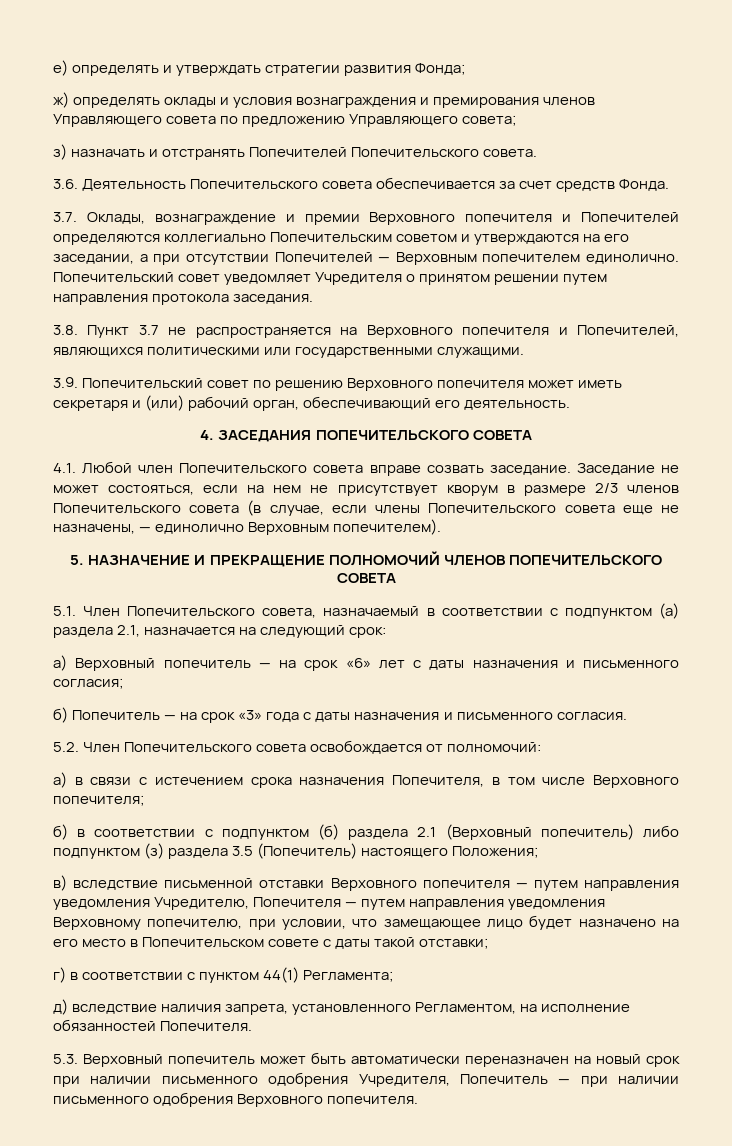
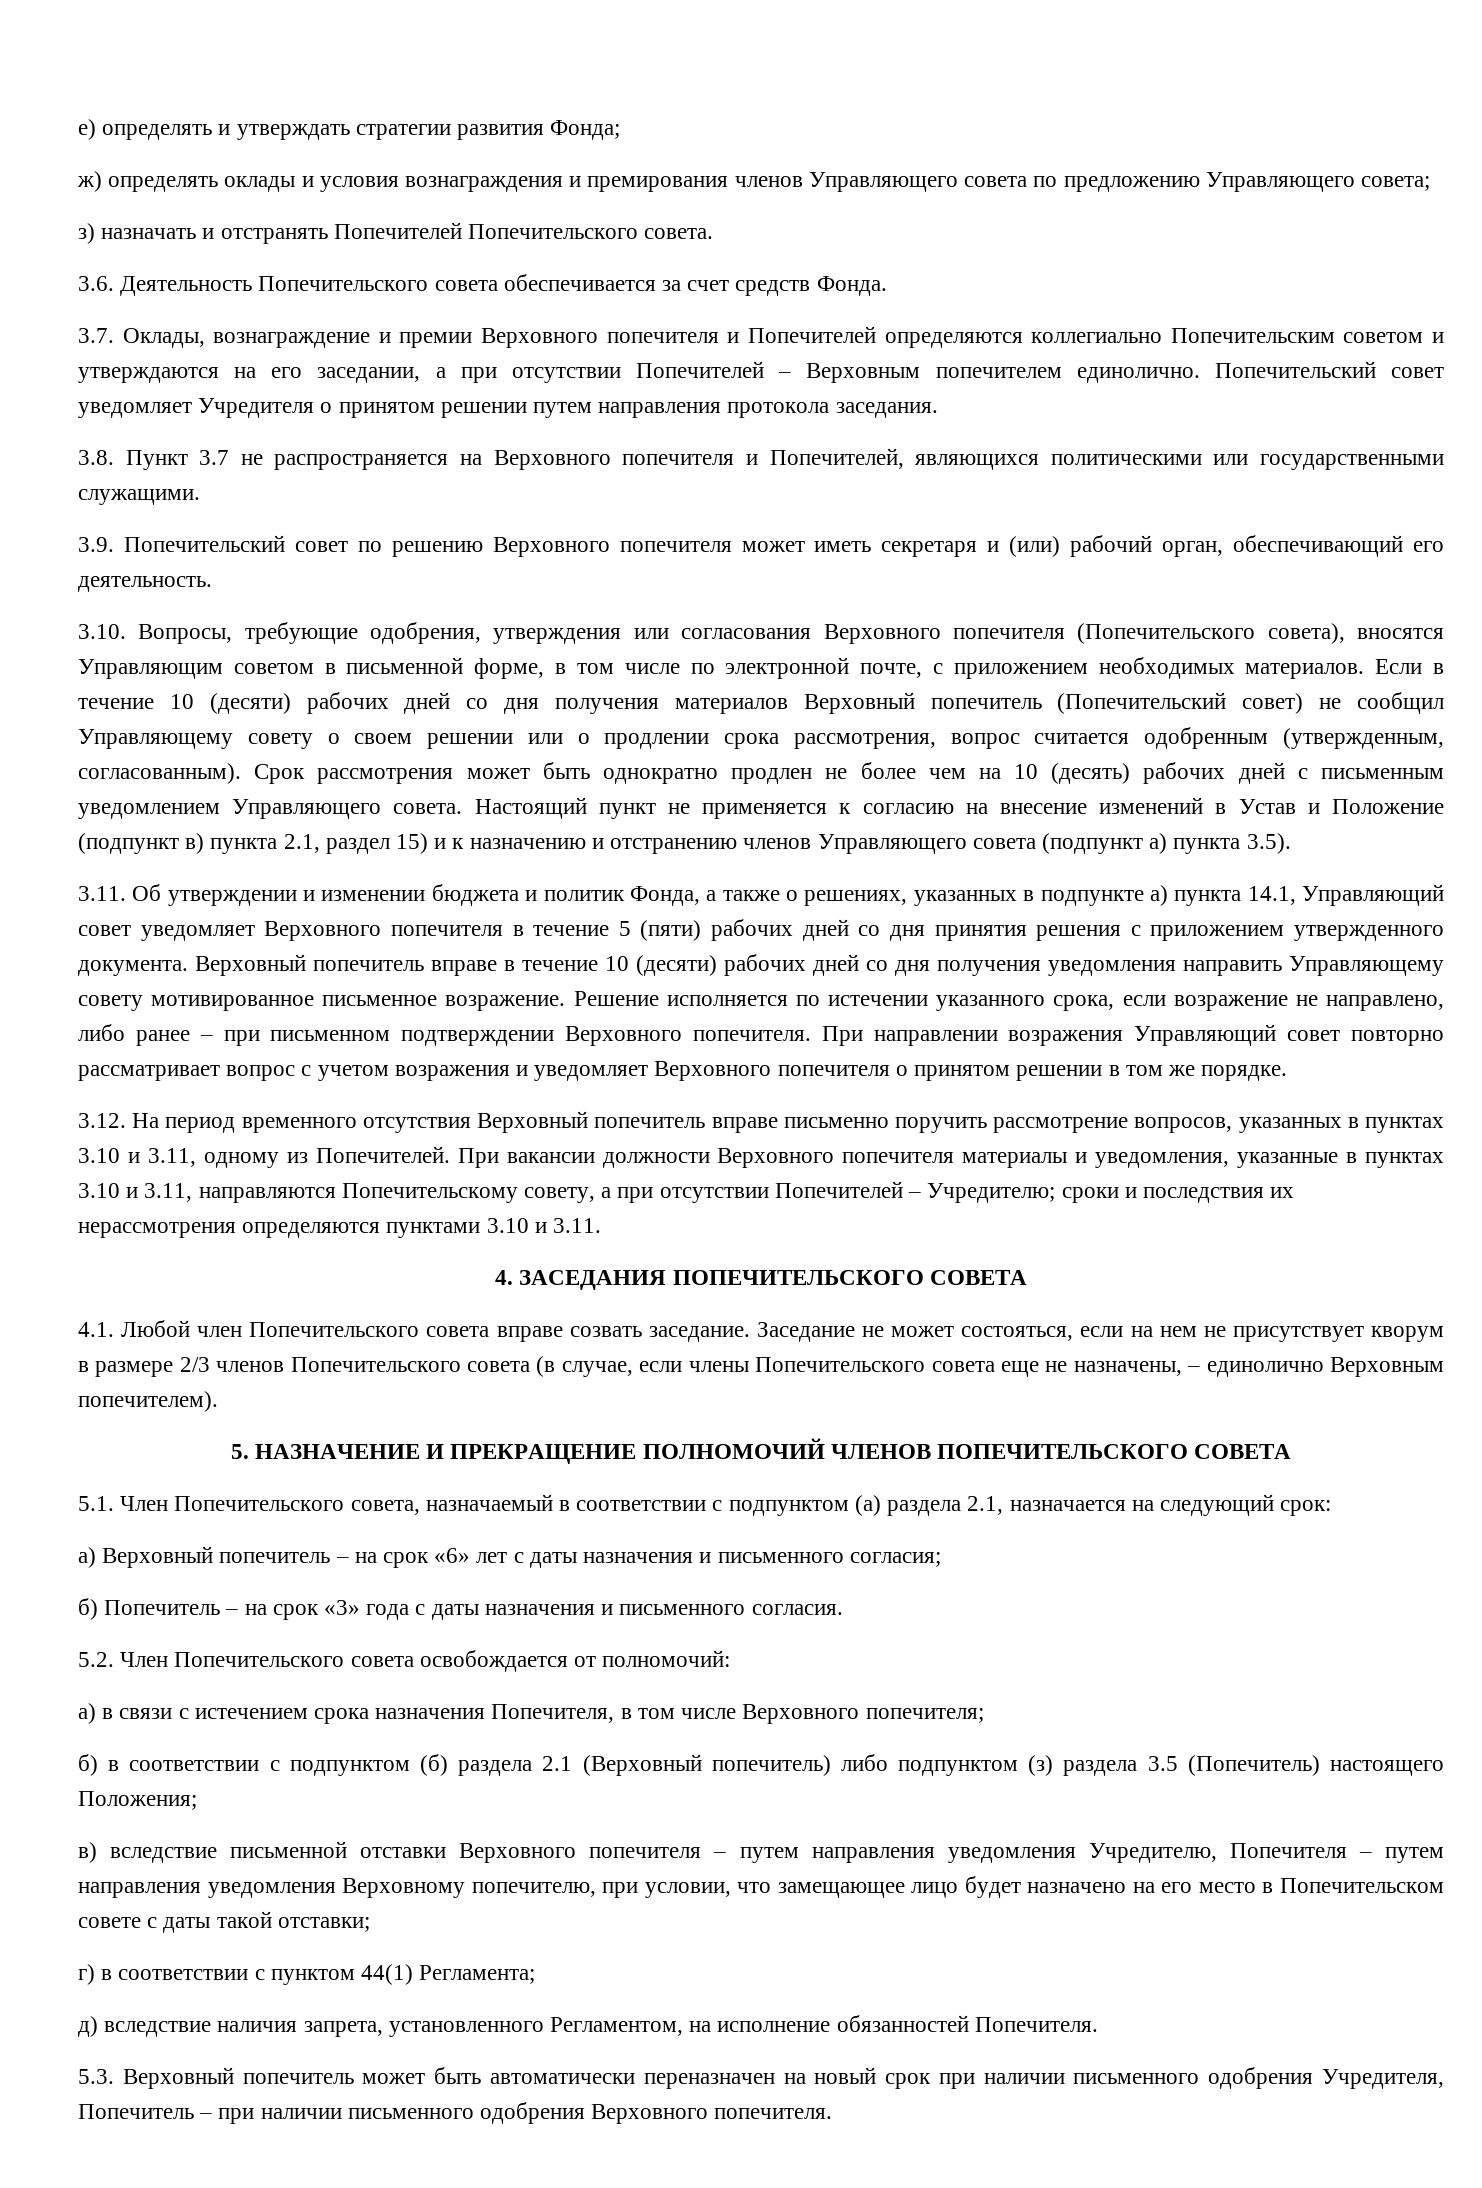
- 3.7. Оклады, вознаграждение и премии Верховного попечителя и Попечителей определяются коллегиально Попечительским советом и утверждаются на его заседании, а при отсутствии Попечителей — Верховным попечителем единолично.
+ 3.7. Оклады, вознаграждение и премии Верховного попечителя и Попечителей определяются коллегиально Попечительским советом и утверждаются на его заседании, а при отсутствии Попечителей – Верховным попечителем единолично.
+ 3.10. Вопросы, требующие одобрения, утверждения или согласования Верховного попечителя (Попечительского совета), вносятся Управляющим советом в письменной форме, в том числе по электронной почте, с приложением необходимых материалов. Если в течение 10 (десяти) рабочих дней со дня получения материалов Верховный попечитель (Попечительский совет) не сообщил Управляющему совету о своем решении или о продлении срока рассмотрения, вопрос считается одобренным (утвержденным, согласованным). Срок рассмотрения может быть однократно продлен не более чем на 10 (десять) рабочих дней с письменным уведомлением Управляющего совета. Настоящий пункт не применяется к согласию на внесение изменений в Устав и Положение (подпункт в) пункта 2.1, раздел 15) и к назначению и отстранению членов Управляющего совета (подпункт а) пункта 3.5).
+ 3.11. Об утверждении и изменении бюджета и политик Фонда, а также о решениях, указанных в подпункте а) пункта 14.1, Управляющий совет уведомляет Верховного попечителя в течение 5 (пяти) рабочих дней со дня принятия решения с приложением утвержденного документа. Верховный попечитель вправе в течение 10 (десяти) рабочих дней со дня получения уведомления направить Управляющему совету мотивированное письменное возражение. Решение исполняется по истечении указанного срока, если возражение не направлено, либо ранее – при письменном подтверждении Верховного попечителя. При направлении возражения Управляющий совет повторно рассматривает вопрос с учетом возражения и уведомляет Верховного попечителя о принятом решении в том же порядке.
+ 3.12. На период временного отсутствия Верховный попечитель вправе письменно поручить рассмотрение вопросов, указанных в пунктах 3.10 и 3.11, одному из Попечителей. При вакансии должности Верховного попечителя материалы и уведомления, указанные в пунктах 3.10 и 3.11, направляются Попечительскому совету, а при отсутствии Попечителей – Учредителю; сроки и последствия их нерассмотрения определяются пунктами 3.10 и 3.11.
- Заседание не может состояться, если на нем не присутствует кворум в размере 2/3 членов Попечительского совета (в случае, если члены Попечительского совета еще не назначены, — единолично Верховным попечителем).
+ Заседание не может состояться, если на нем не присутствует кворум в размере 2/3 членов Попечительского совета (в случае, если члены Попечительского совета еще не назначены, – единолично Верховным попечителем).
- а) Верховный попечитель — на срок «6» лет с даты назначения и письменного согласия;
+ а) Верховный попечитель – на срок «6» лет с даты назначения и письменного согласия;
- б) Попечитель — на срок «3» года с даты назначения и письменного согласия.
+ б) Попечитель – на срок «3» года с даты назначения и письменного согласия.
- в) вследствие письменной отставки Верховного попечителя — путем направления уведомления Учредителю, Попечителя — путем направления уведомления Верховному попечителю, при условии, что замещающее лицо будет назначено на его место в Попечительском совете с даты такой отставки;
+ в) вследствие письменной отставки Верховного попечителя – путем направления уведомления Учредителю, Попечителя – путем направления уведомления Верховному попечителю, при условии, что замещающее лицо будет назначено на его место в Попечительском совете с даты такой отставки;
- 5.3. Верховный попечитель может быть автоматически переназначен на новый срок при наличии письменного одобрения Учредителя, Попечитель — при наличии письменного одобрения Верховного попечителя.
+ 5.3. Верховный попечитель может быть автоматически переназначен на новый срок при наличии письменного одобрения Учредителя, Попечитель – при наличии письменного одобрения Верховного попечителя.

